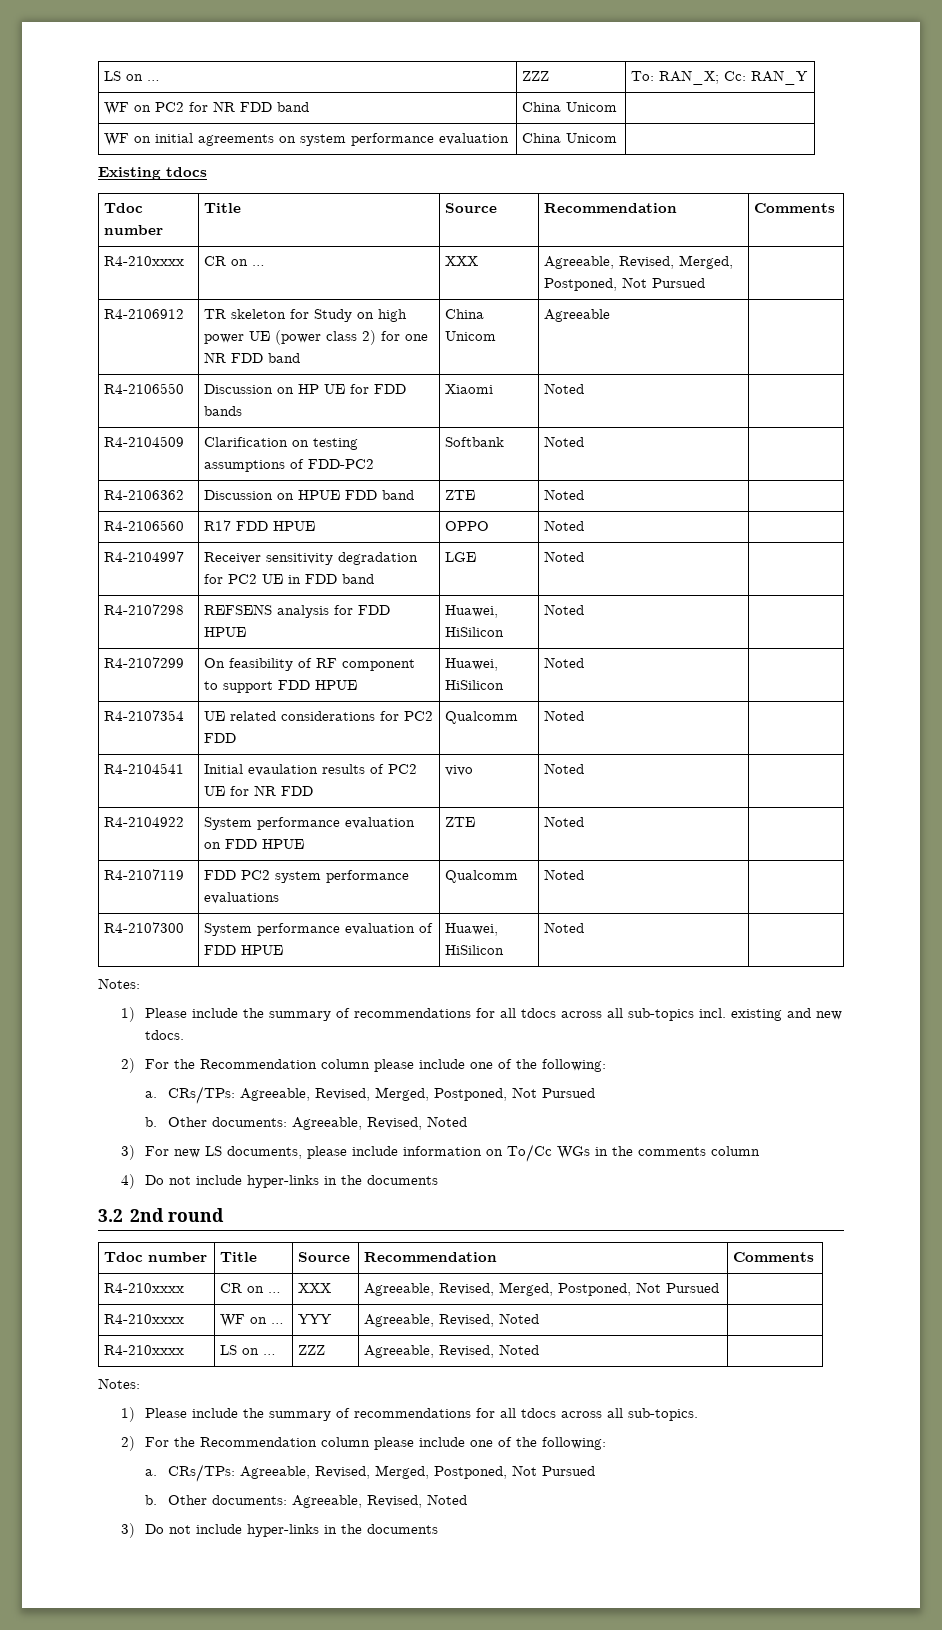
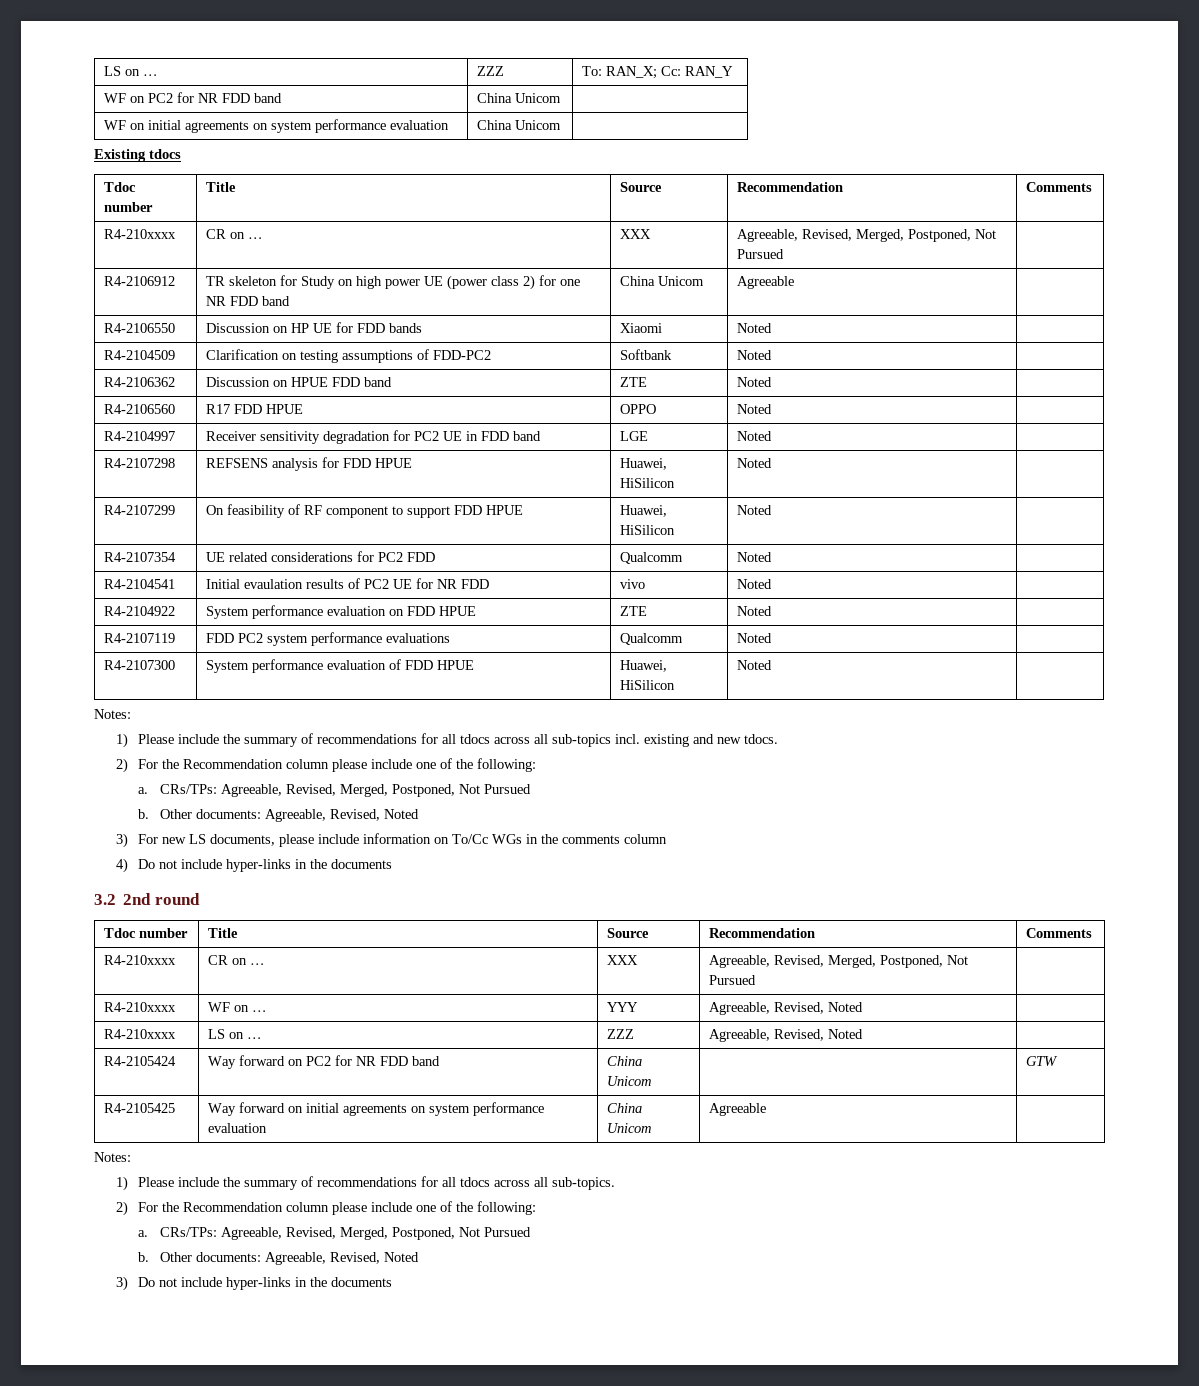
+ R4-2105424 | Way forward on PC2 for NR FDD band | China Unicom | | GTW
+ R4-2105425 | Way forward on initial agreements on system performance evaluation | China Unicom | Agreeable |

